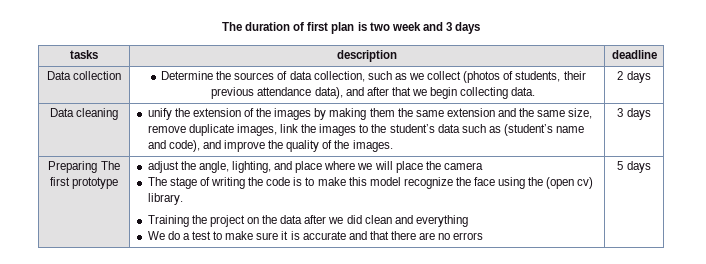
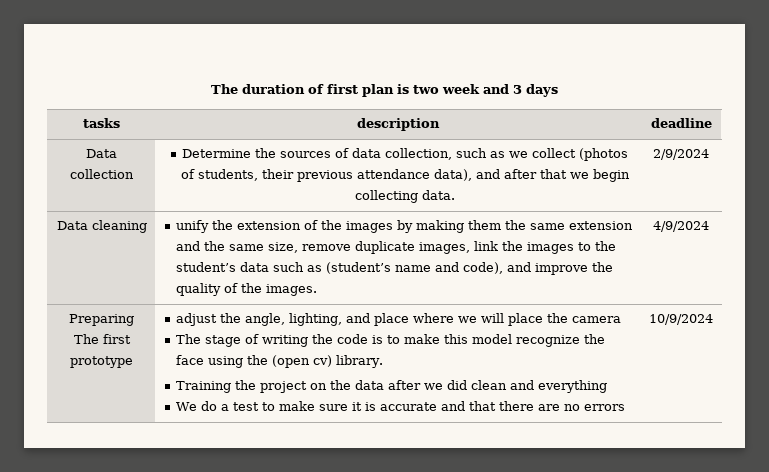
- Data collection | Determine the sources of data collection, such as we collect (photos of students, their previous attendance data), and after that we begin collecting data. | 2 days
+ Data collection | Determine the sources of data collection, such as we collect (photos of students, their previous attendance data), and after that we begin collecting data. | 2/9/2024
- unify the extension of the images by making them the same extension and the same size, remove duplicate images, link the images to the student’s data such as (student’s name and code), and improve the quality of the images. | 3 days
+ unify the extension of the images by making them the same extension and the same size, remove duplicate images, link the images to the student’s data such as (student’s name and code), and improve the quality of the images. | 4/9/2024
- 5 days
+ 10/9/2024

